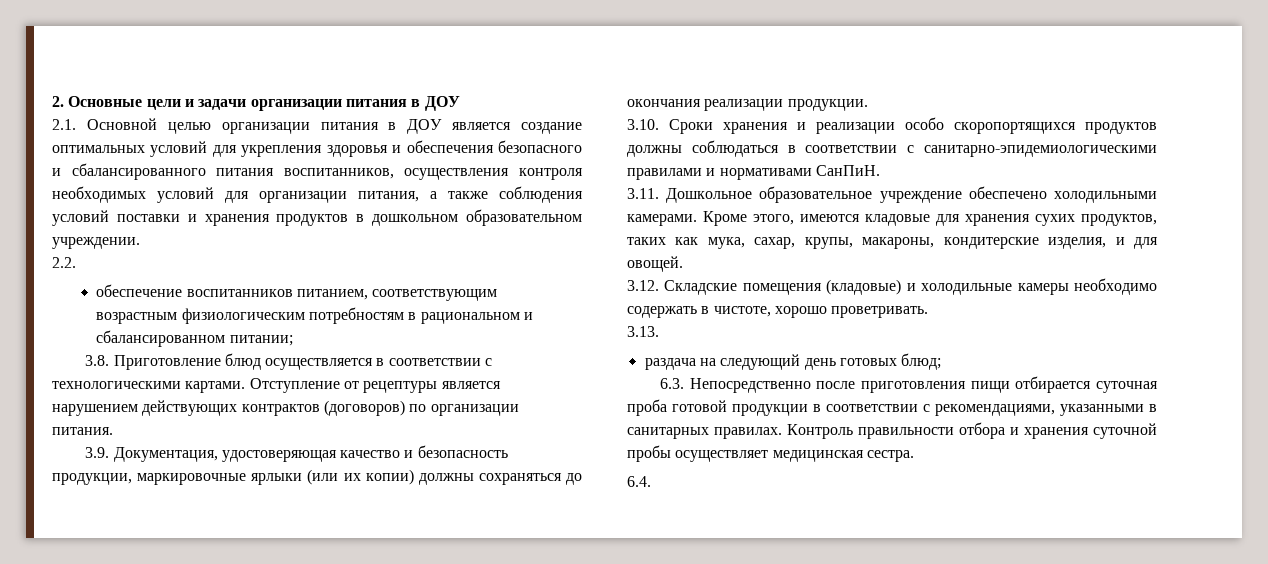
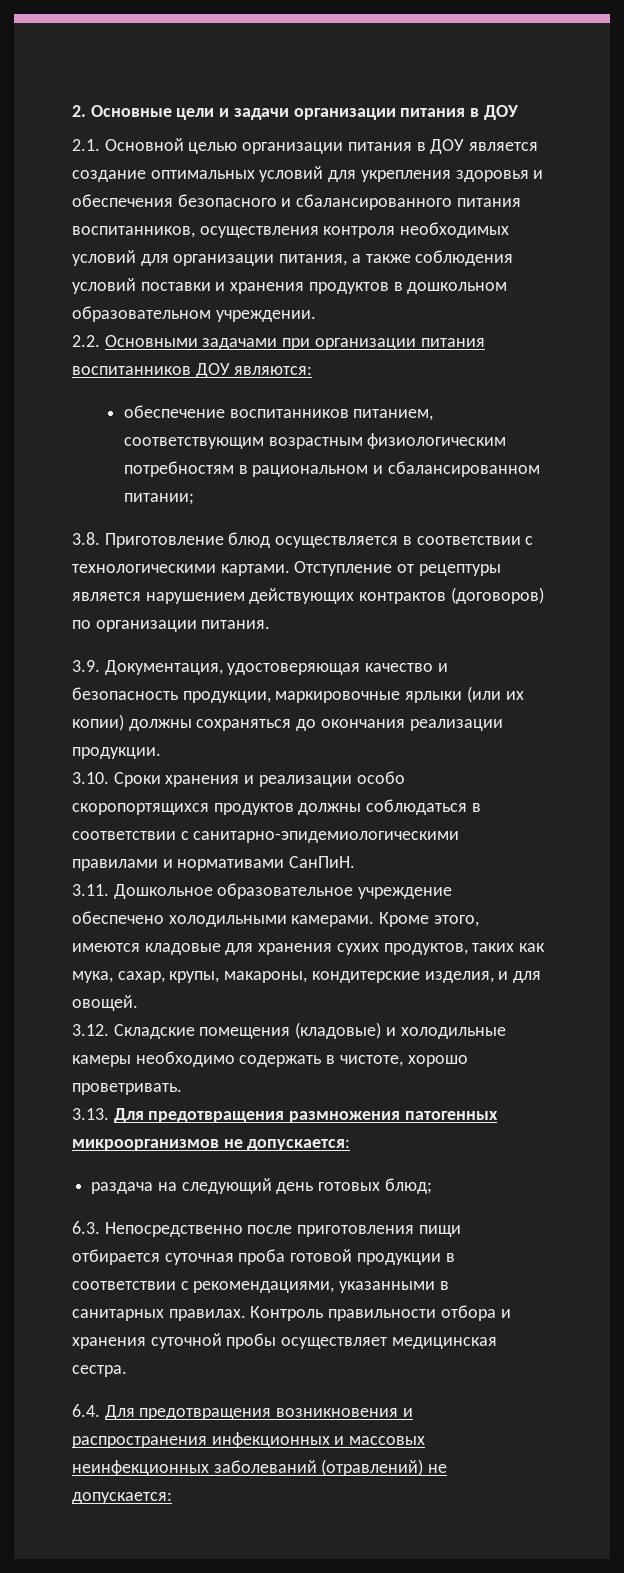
- 2.2.
+ 2.2. Основными задачами при организации питания воспитанников ДОУ являются:
- 3.13.
+ 3.13. Для предотвращения размножения патогенных микроорганизмов не допускается:
- 6.4.
+ 6.4. Для предотвращения возникновения и распространения инфекционных и массовых неинфекционных заболеваний (отравлений) не допускается:

